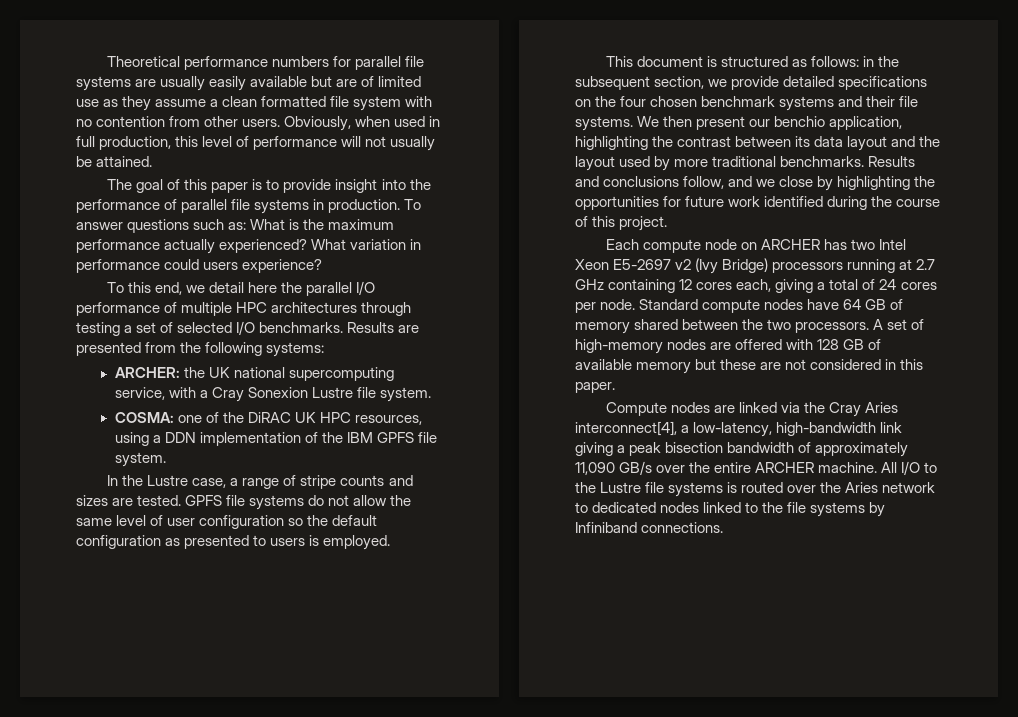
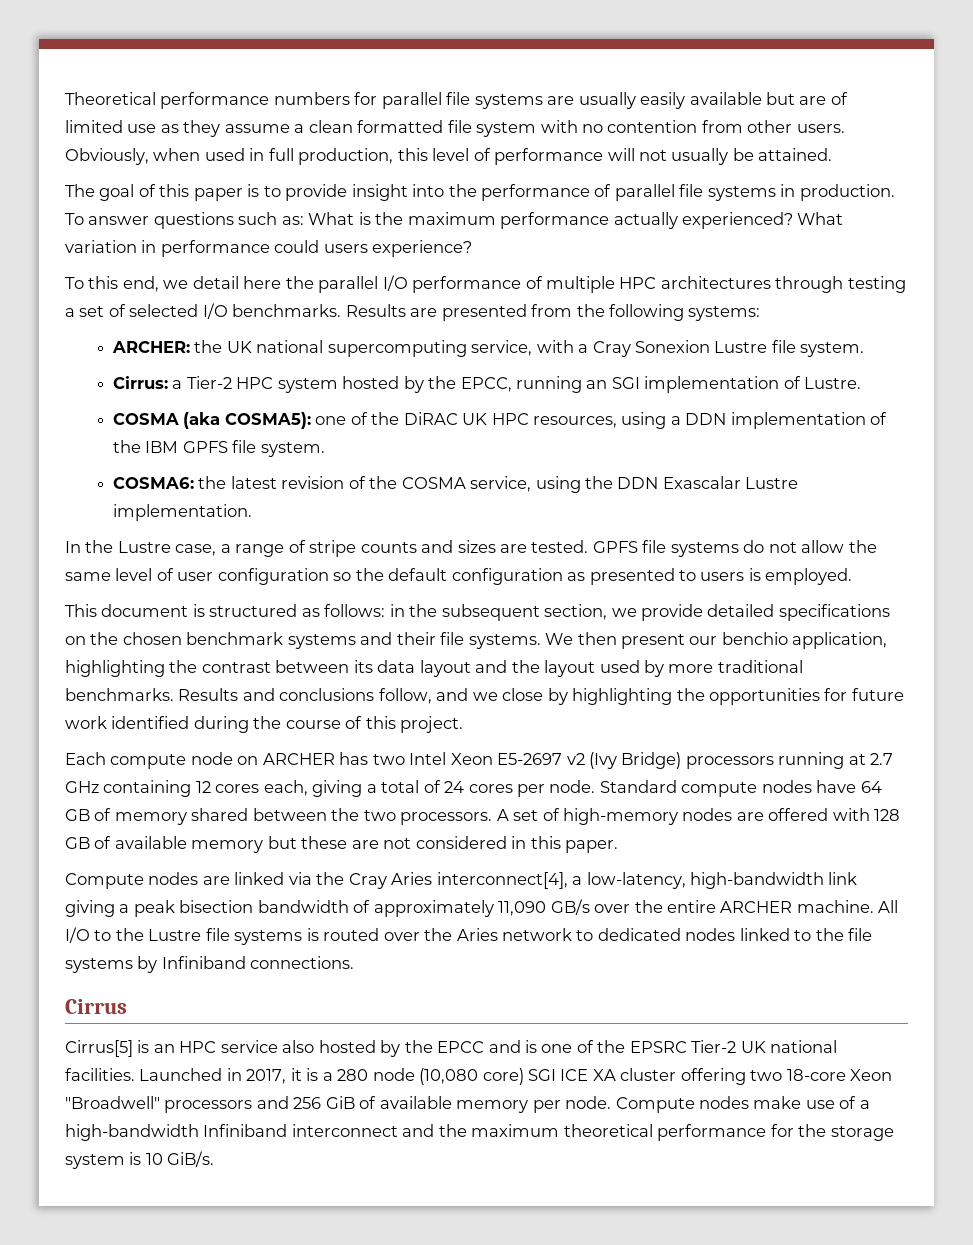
- COSMA: one of the DiRAC UK HPC resources, using a DDN implementation of the IBM GPFS file system.
+ Cirrus: a Tier-2 HPC system hosted by the EPCC, running an SGI implementation of Lustre.
+ COSMA (aka COSMA5): one of the DiRAC UK HPC resources, using a DDN implementation of the IBM GPFS file system.
+ COSMA6: the latest revision of the COSMA service, using the DDN Exascalar Lustre implementation.
- This document is structured as follows: in the subsequent section, we provide detailed specifications on the four chosen benchmark systems and their file systems.
+ This document is structured as follows: in the subsequent section, we provide detailed specifications on the chosen benchmark systems and their file systems.
+ Cirrus
+ Cirrus[5] is an HPC service also hosted by the EPCC and is one of the EPSRC Tier-2 UK national facilities. Launched in 2017, it is a 280 node (10,080 core) SGI ICE XA cluster offering two 18-core Xeon "Broadwell" processors and 256 GiB of available memory per node. Compute nodes make use of a high-bandwidth Infiniband interconnect and the maximum theoretical performance for the storage system is 10 GiB/s.

